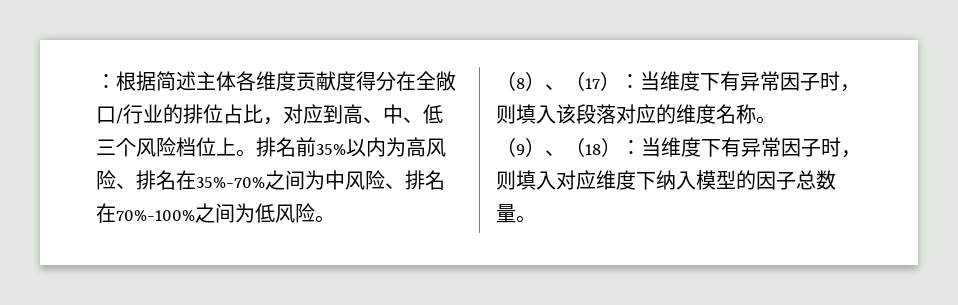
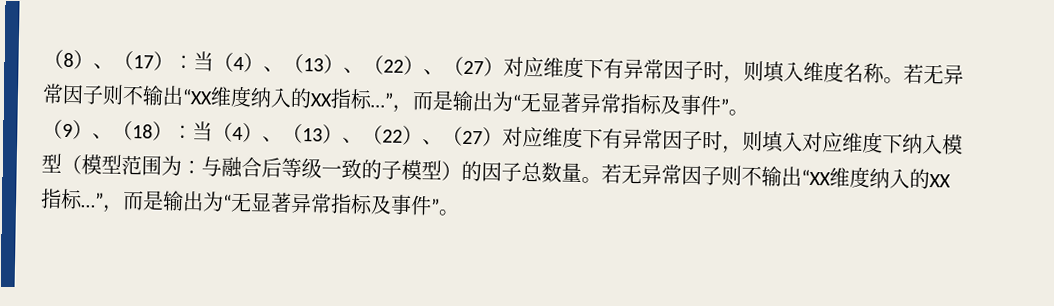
- ：根据简述主体各维度贡献度得分在全敞口/行业的排位占比，对应到高、中、低三个风险档位上。排名前35%以内为高风险、排名在35%-70%之间为中风险、排名在70%-100%之间为低风险。
- （8）、（17）：当维度下有异常因子时，则填入该段落对应的维度名称。
+ （8）、（17）：当（4）、（13）、（22）、（27）对应维度下有异常因子时，则填入维度名称。若无异常因子则不输出“XX维度纳入的XX指标…”，而是输出为“无显著异常指标及事件”。
- （9）、（18）：当维度下有异常因子时，则填入对应维度下纳入模型的因子总数量。
+ （9）、（18）：当（4）、（13）、（22）、（27）对应维度下有异常因子时，则填入对应维度下纳入模型（模型范围为：与融合后等级一致的子模型）的因子总数量。若无异常因子则不输出“XX维度纳入的XX指标…”，而是输出为“无显著异常指标及事件”。

